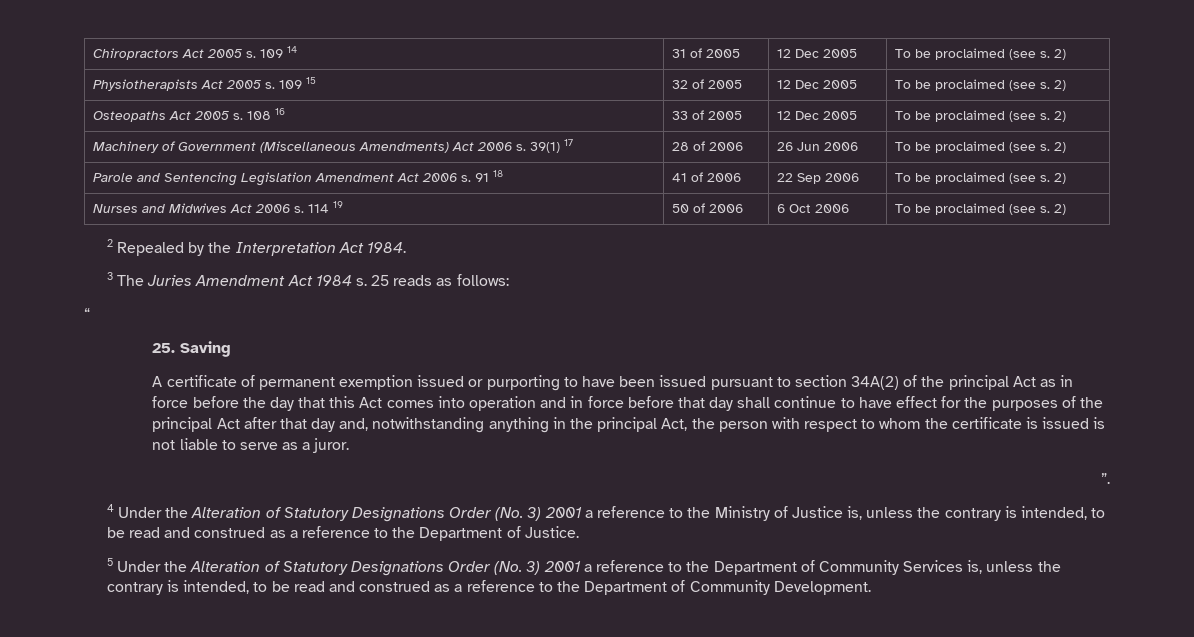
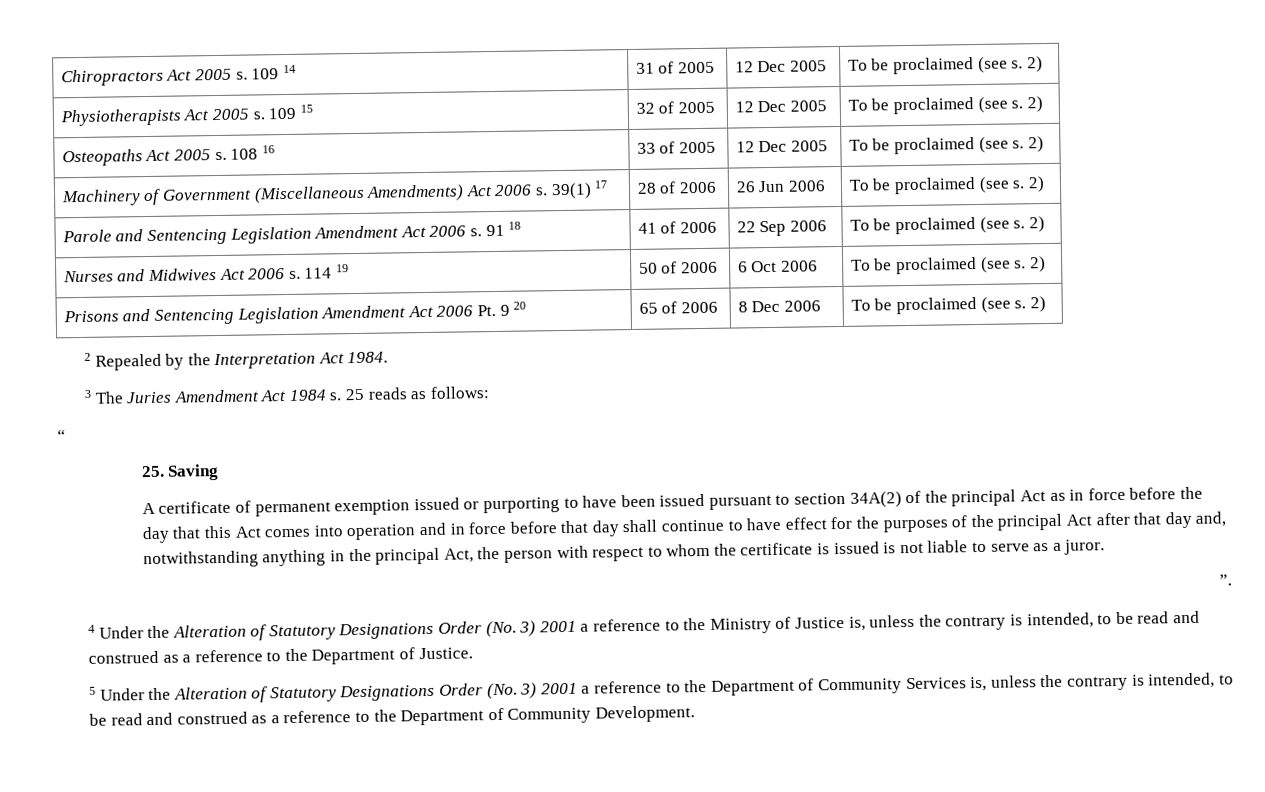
+ Prisons and Sentencing Legislation Amendment Act 2006 Pt. 9 20 | 65 of 2006 | 8 Dec 2006 | To be proclaimed (see s. 2)

